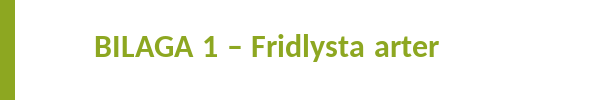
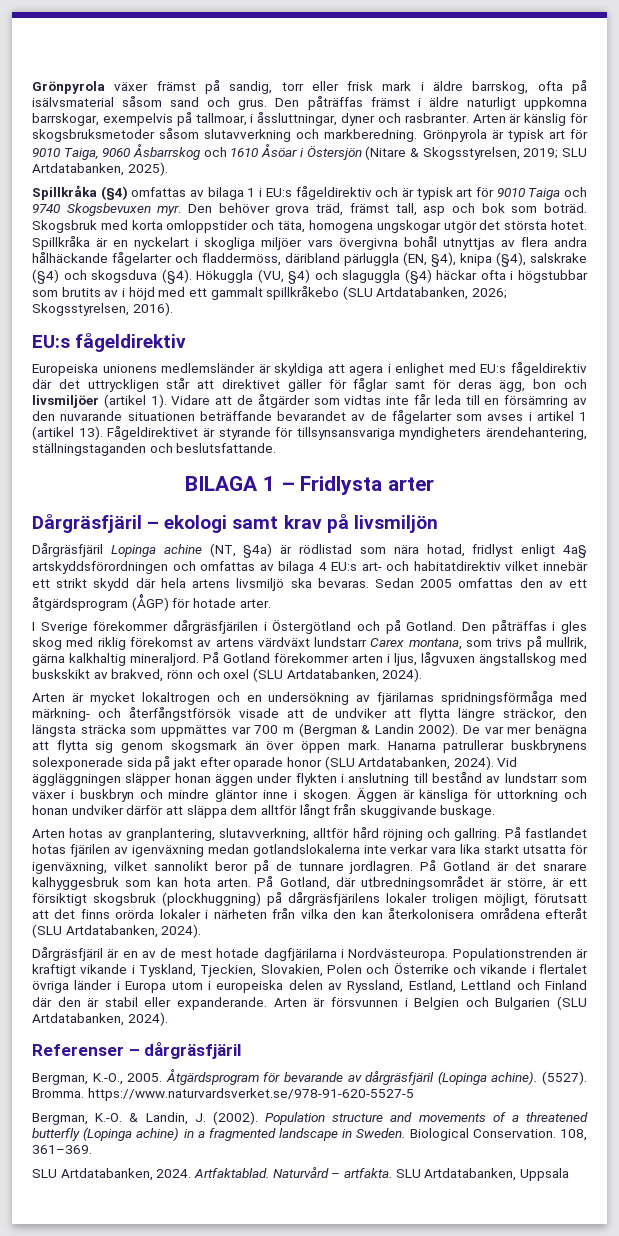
+ Grönpyrola växer främst på sandig, torr eller frisk mark i äldre barrskog, ofta på isälvsmaterial såsom sand och grus. Den påträffas främst i äldre naturligt uppkomna barrskogar, exempelvis på tallmoar, i åssluttningar, dyner och rasbranter. Arten är känslig för skogsbruksmetoder såsom slutavverkning och markberedning. Grönpyrola är typisk art för 9010 Taiga, 9060 Åsbarrskog och 1610 Åsöar i Östersjön (Nitare & Skogsstyrelsen, 2019; SLU Artdatabanken, 2025).
+ Spillkråka (§4) omfattas av bilaga 1 i EU:s fågeldirektiv och är typisk art för 9010 Taiga och 9740 Skogsbevuxen myr. Den behöver grova träd, främst tall, asp och bok som boträd. Skogsbruk med korta omloppstider och täta, homogena ungskogar utgör det största hotet. Spillkråka är en nyckelart i skogliga miljöer vars övergivna bohål utnyttjas av flera andra hålhäckande fågelarter och fladdermöss, däribland pärluggla (EN, §4), knipa (§4), salskrake (§4) och skogsduva (§4). Hökuggla (VU, §4) och slaguggla (§4) häckar ofta i högstubbar som brutits av i höjd med ett gammalt spillkråkebo (SLU Artdatabanken, 2026; Skogsstyrelsen, 2016).
+ EU:s fågeldirektiv
+ Europeiska unionens medlemsländer är skyldiga att agera i enlighet med EU:s fågeldirektiv där det uttryckligen står att direktivet gäller för fåglar samt för deras ägg, bon och livsmiljöer (artikel 1). Vidare att de åtgärder som vidtas inte får leda till en försämring av den nuvarande situationen beträffande bevarandet av de fågelarter som avses i artikel 1 (artikel 13). Fågeldirektivet är styrande för tillsynsansvariga myndigheters ärendehantering, ställningstaganden och beslutsfattande.
+ Dårgräsfjäril – ekologi samt krav på livsmiljön
+ Dårgräsfjäril Lopinga achine (NT, §4a) är rödlistad som nära hotad, fridlyst enligt 4a§ artskyddsförordningen och omfattas av bilaga 4 EU:s art- och habitatdirektiv vilket innebär ett strikt skydd där hela artens livsmiljö ska bevaras. Sedan 2005 omfattas den av ett åtgärdsprogram (ÅGP) för hotade arter.
+ I Sverige förekommer dårgräsfjärilen i Östergötland och på Gotland. Den påträffas i gles skog med riklig förekomst av artens värdväxt lundstarr Carex montana, som trivs på mullrik, gärna kalkhaltig mineraljord. På Gotland förekommer arten i ljus, lågvuxen ängstallskog med buskskikt av brakved, rönn och oxel (SLU Artdatabanken, 2024).
+ Arten är mycket lokaltrogen och en undersökning av fjärilarnas spridningsförmåga med märkning- och återfångstförsök visade att de undviker att flytta längre sträckor, den längsta sträcka som uppmättes var 700 m (Bergman & Landin 2002). De var mer benägna att flytta sig genom skogsmark än över öppen mark. Hanarna patrullerar buskbrynens solexponerade sida på jakt efter oparade honor (SLU Artdatabanken, 2024). Vid äggläggningen släpper honan äggen under flykten i anslutning till bestånd av lundstarr som växer i buskbryn och mindre gläntor inne i skogen. Äggen är känsliga för uttorkning och honan undviker därför att släppa dem alltför långt från skuggivande buskage.
+ Arten hotas av granplantering, slutavverkning, alltför hård röjning och gallring. På fastlandet hotas fjärilen av igenväxning medan gotlandslokalerna inte verkar vara lika starkt utsatta för igenväxning, vilket sannolikt beror på de tunnare jordlagren. På Gotland är det snarare kalhyggesbruk som kan hota arten. På Gotland, där utbredningsområdet är större, är ett försiktigt skogsbruk (plockhuggning) på dårgräsfjärilens lokaler troligen möjligt, förutsatt att det finns orörda lokaler i närheten från vilka den kan återkolonisera områdena efteråt (SLU Artdatabanken, 2024).
+ Dårgräsfjäril är en av de mest hotade dagfjärilarna i Nordvästeuropa. Populationstrenden är kraftigt vikande i Tyskland, Tjeckien, Slovakien, Polen och Österrike och vikande i flertalet övriga länder i Europa utom i europeiska delen av Ryssland, Estland, Lettland och Finland där den är stabil eller expanderande. Arten är försvunnen i Belgien och Bulgarien (SLU Artdatabanken, 2024).
+ Referenser – dårgräsfjäril
+ Bergman, K.-O., 2005. Åtgärdsprogram för bevarande av dårgräsfjäril (Lopinga achine). (5527). Bromma. https://www.naturvardsverket.se/978-91-620-5527-5
+ Bergman, K.-O. & Landin, J. (2002). Population structure and movements of a threatened butterfly (Lopinga achine) in a fragmented landscape in Sweden. Biological Conservation. 108, 361–369.
+ SLU Artdatabanken, 2024. Artfaktablad. Naturvård – artfakta. SLU Artdatabanken, Uppsala

